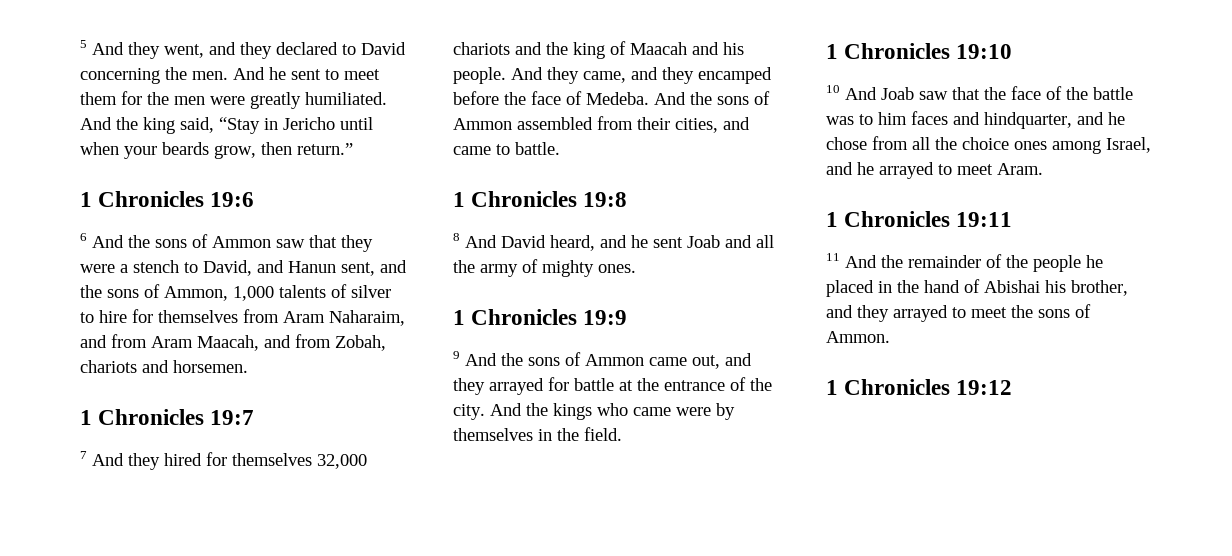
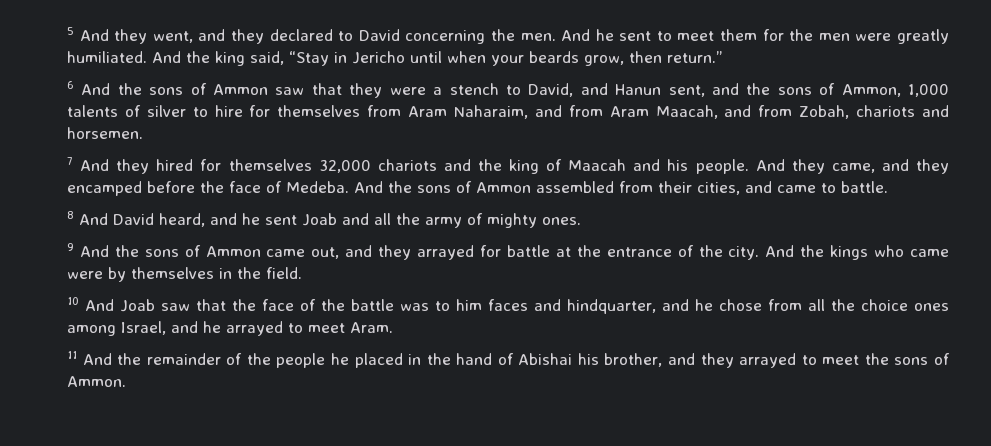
- 1 Chronicles 19:6
- 1 Chronicles 19:7
- 1 Chronicles 19:8
- 1 Chronicles 19:9
- 1 Chronicles 19:10
- 1 Chronicles 19:11
- 1 Chronicles 19:12

